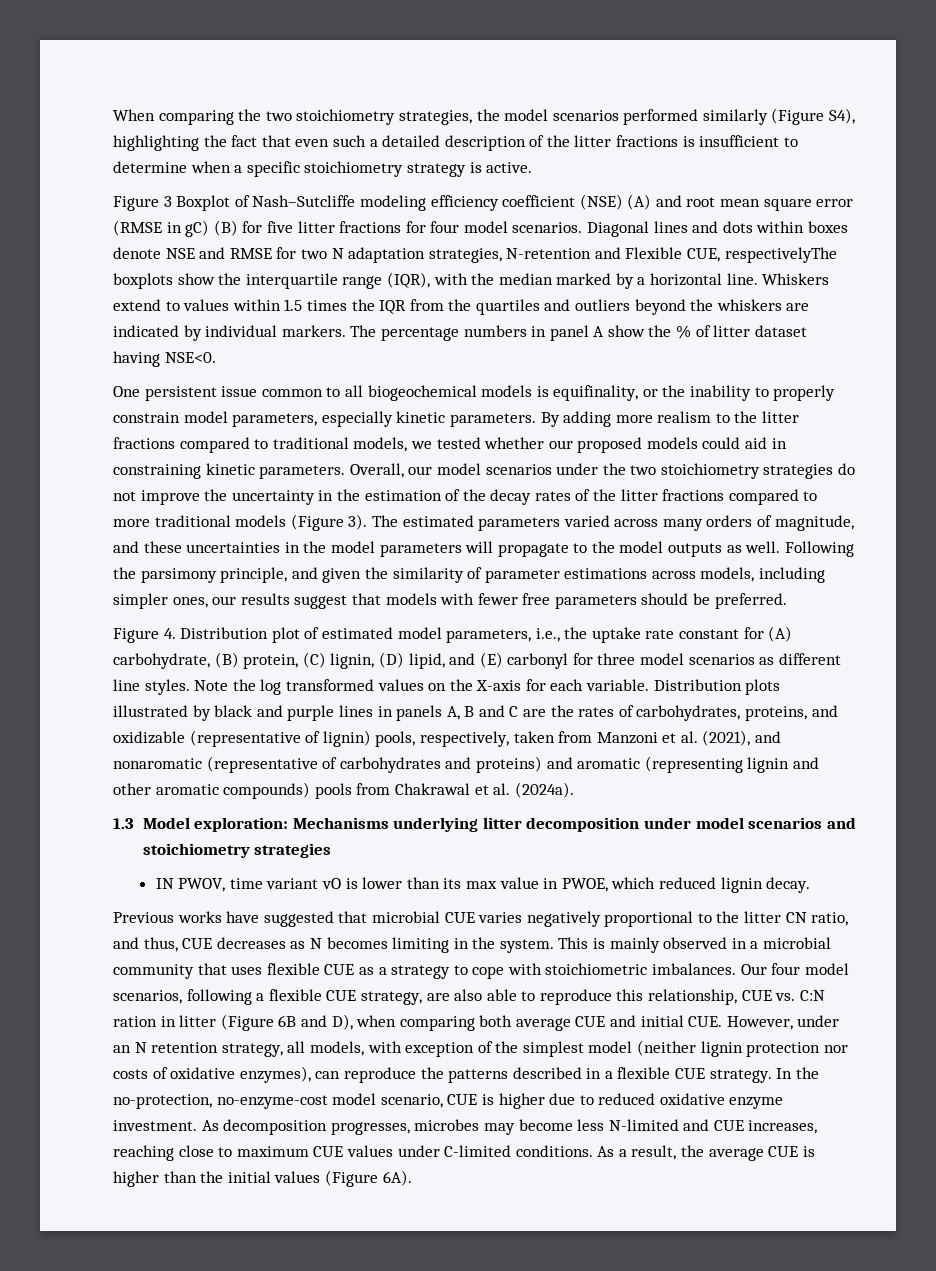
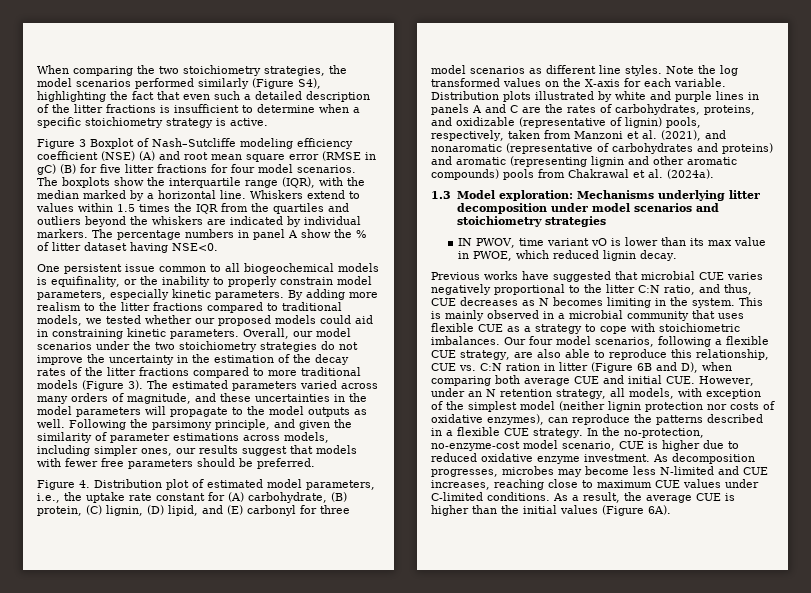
- Diagonal lines and dots within boxes denote NSE and RMSE for two N adaptation strategies, N-retention and Flexible CUE, respectivelyThe boxplots show the interquartile range (IQR), with the median marked by a horizontal line.
+ The boxplots show the interquartile range (IQR), with the median marked by a horizontal line.
- Distribution plots illustrated by black and purple lines in panels A, B and C are the rates of carbohydrates, proteins, and oxidizable (representative of lignin) pools, respectively, taken from Manzoni et al. (2021), and nonaromatic (representative of carbohydrates and proteins) and aromatic (representing lignin and other aromatic compounds) pools from Chakrawal et al. (2024a).
+ Distribution plots illustrated by white and purple lines in panels A and C are the rates of carbohydrates, proteins, and oxidizable (representative of lignin) pools, respectively, taken from Manzoni et al. (2021), and nonaromatic (representative of carbohydrates and proteins) and aromatic (representing lignin and other aromatic compounds) pools from Chakrawal et al. (2024a).
- Previous works have suggested that microbial CUE varies negatively proportional to the litter CN ratio, and thus, CUE decreases as N becomes limiting in the system.
+ Previous works have suggested that microbial CUE varies negatively proportional to the litter C:N ratio, and thus, CUE decreases as N becomes limiting in the system.

